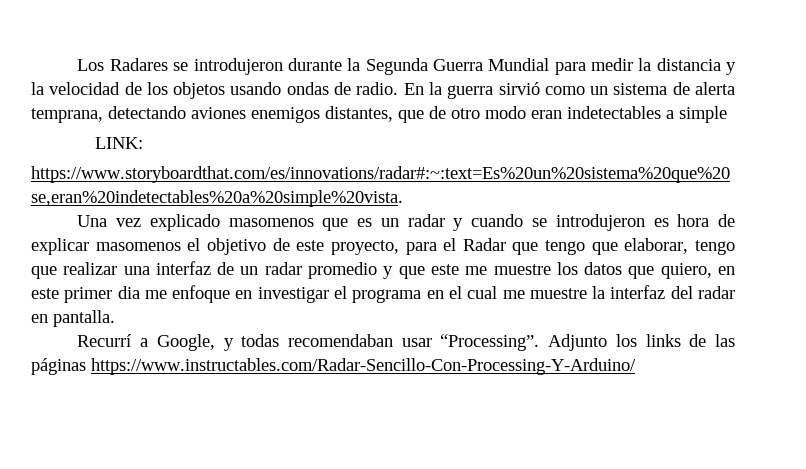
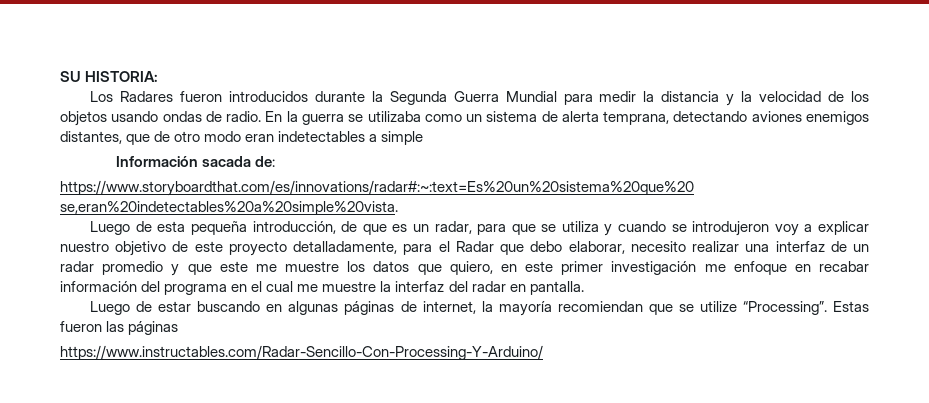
- Los Radares se introdujeron durante la Segunda Guerra Mundial para medir la distancia y la velocidad de los objetos usando ondas de radio.
+ SU HISTORIA:
+ Los Radares fueron introducidos durante la Segunda Guerra Mundial para medir la distancia y la velocidad de los objetos usando ondas de radio.
- En la guerra sirvió como un sistema de alerta temprana, detectando aviones enemigos distantes, que de otro modo eran indetectables a simple
+ En la guerra se utilizaba como un sistema de alerta temprana, detectando aviones enemigos distantes, que de otro modo eran indetectables a simple
- LINK:
+ Información sacada de:
- Una vez explicado masomenos que es un radar y cuando se introdujeron es hora de explicar masomenos el objetivo de este proyecto, para el Radar que tengo que elaborar, tengo que realizar una interfaz de un radar promedio y que este me muestre los datos que quiero, en este primer dia me enfoque en investigar el programa en el cual me muestre la interfaz del radar en pantalla.
+ Luego de esta pequeña introducción, de que es un radar, para que se utiliza y cuando se introdujeron voy a explicar nuestro objetivo de este proyecto detalladamente, para el Radar que debo elaborar, necesito realizar una interfaz de un radar promedio y que este me muestre los datos que quiero, en este primer investigación me enfoque en recabar información del programa en el cual me muestre la interfaz del radar en pantalla.
- Recurrí a Google, y todas recomendaban usar “Processing”. Adjunto los links de las páginas https://www.instructables.com/Radar-Sencillo-Con-Processing-Y-Arduino/
+ Luego de estar buscando en algunas páginas de internet, la mayoría recomiendan que se utilize “Processing”. Estas fueron las páginas
+ https://www.instructables.com/Radar-Sencillo-Con-Processing-Y-Arduino/

